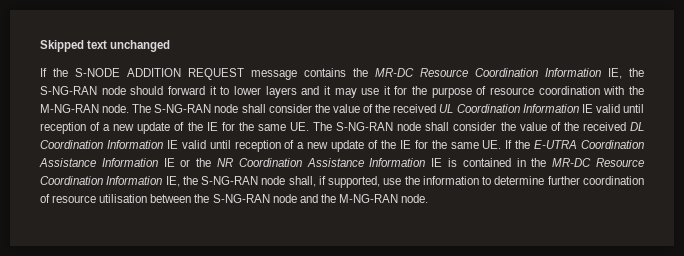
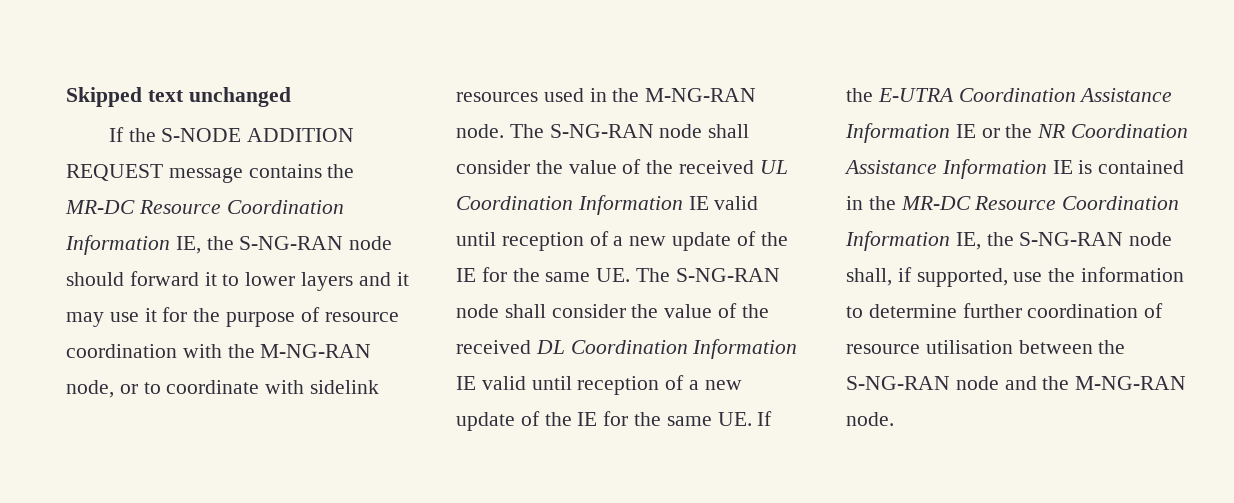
- If the S-NODE ADDITION REQUEST message contains the MR-DC Resource Coordination Information IE, the S-NG-RAN node should forward it to lower layers and it may use it for the purpose of resource coordination with the M-NG-RAN node.
+ If the S-NODE ADDITION REQUEST message contains the MR-DC Resource Coordination Information IE, the S-NG-RAN node should forward it to lower layers and it may use it for the purpose of resource coordination with the M-NG-RAN node, or to coordinate with sidelink resources used in the M-NG-RAN node.

